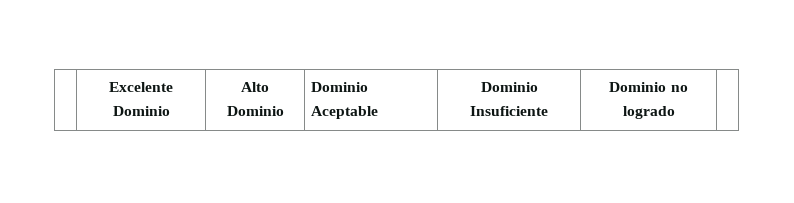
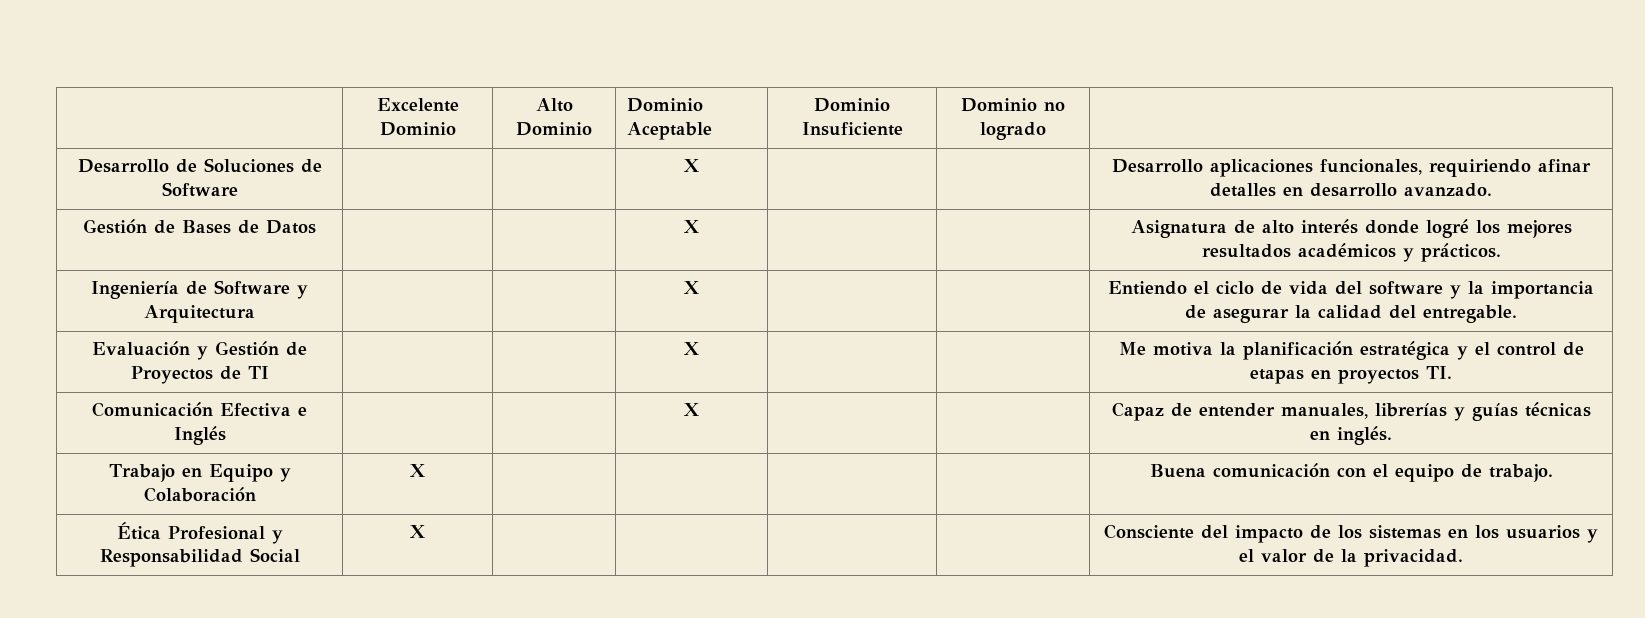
+ Desarrollo de Soluciones de Software | | | X | | | Desarrollo aplicaciones funcionales, requiriendo afinar detalles en desarrollo avanzado.
+ Gestión de Bases de Datos | | | X | | | Asignatura de alto interés donde logré los mejores resultados académicos y prácticos.
+ Ingeniería de Software y Arquitectura | | | X | | | Entiendo el ciclo de vida del software y la importancia de asegurar la calidad del entregable.
+ Evaluación y Gestión de Proyectos de TI | | | X | | | Me motiva la planificación estratégica y el control de etapas en proyectos TI.
+ Comunicación Efectiva e Inglés | | | X | | | Capaz de entender manuales, librerías y guías técnicas en inglés.
+ Trabajo en Equipo y Colaboración | X | | | | | Buena comunicación con el equipo de trabajo.
+ Ética Profesional y Responsabilidad Social | X | | | | | Consciente del impacto de los sistemas en los usuarios y el valor de la privacidad.

